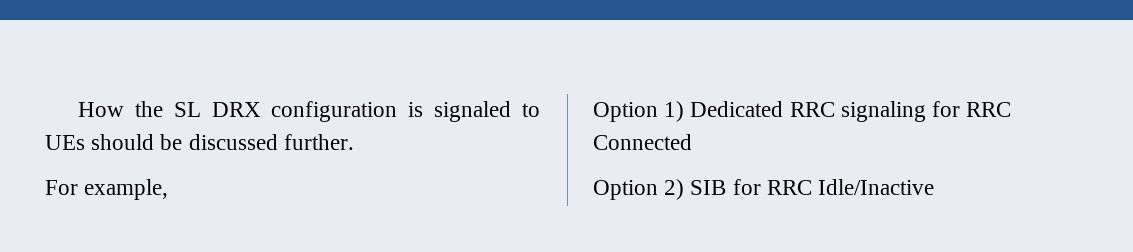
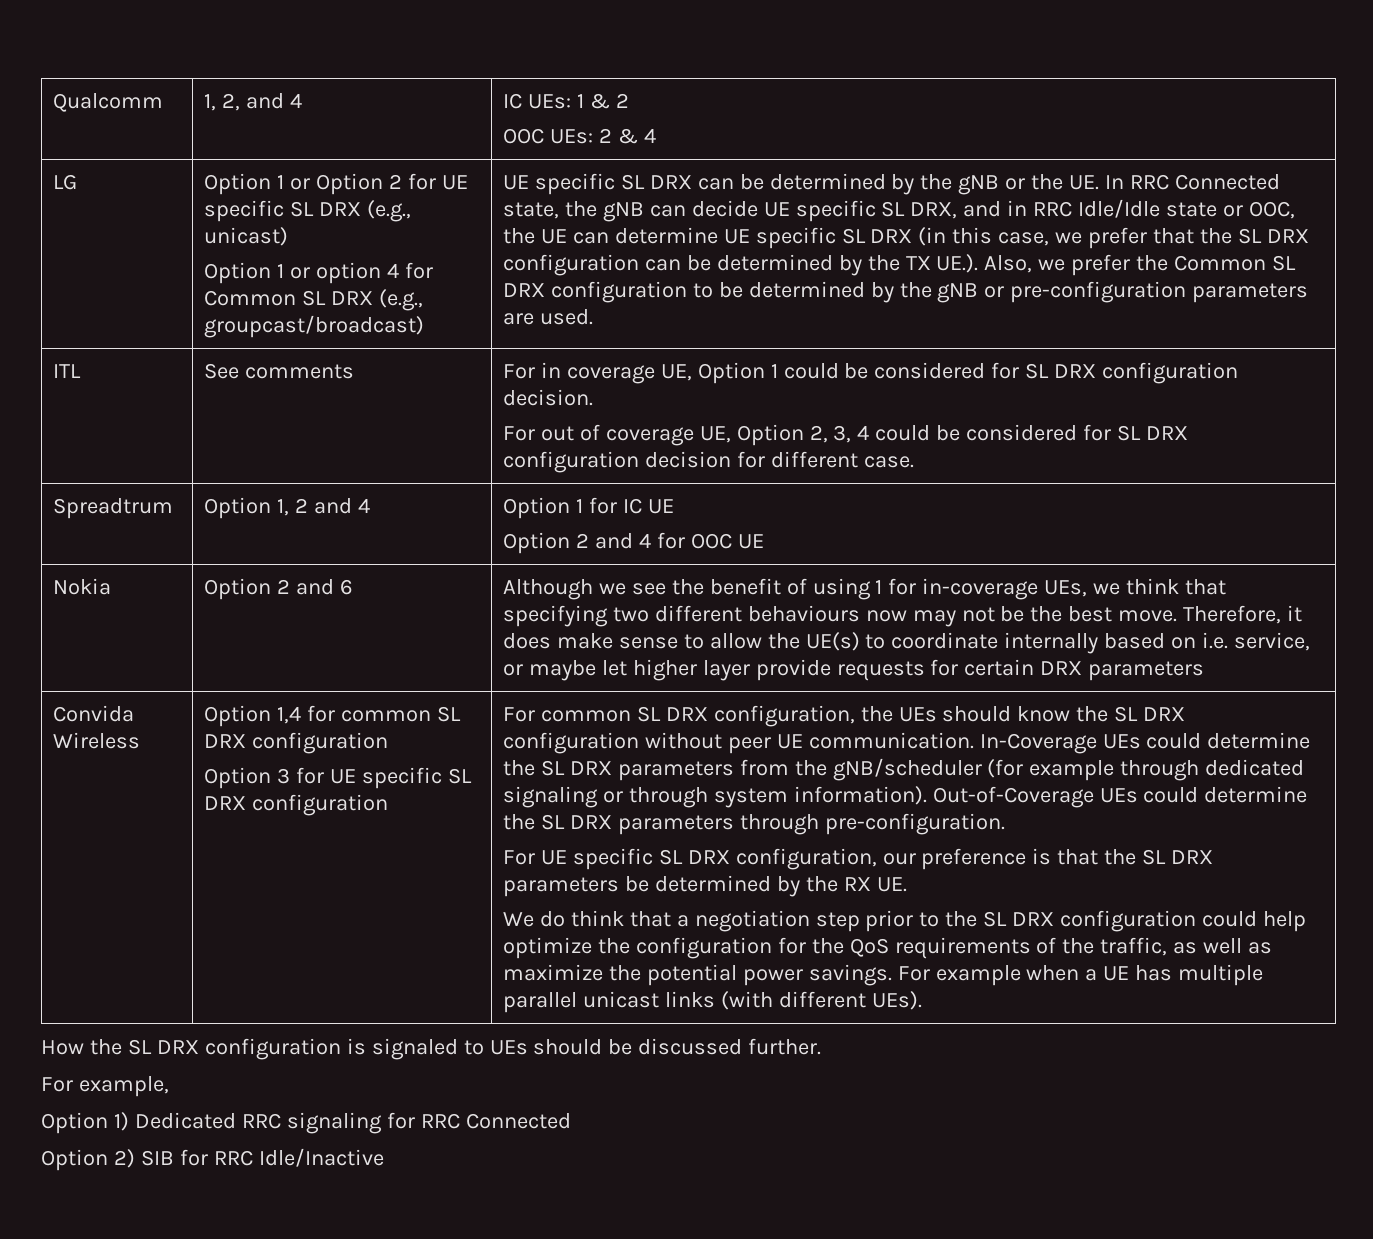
+ Qualcomm | 1, 2, and 4 | IC UEs: 1 & 2
+ OOC UEs: 2 & 4
+ LG | Option 1 or Option 2 for UE specific SL DRX (e.g., unicast)
+ Option 1 or option 4 for Common SL DRX (e.g., groupcast/broadcast) | UE specific SL DRX can be determined by the gNB or the UE. In RRC Connected state, the gNB can decide UE specific SL DRX, and in RRC Idle/Idle state or OOC, the UE can determine UE specific SL DRX (in this case, we prefer that the SL DRX configuration can be determined by the TX UE.). Also, we prefer the Common SL DRX configuration to be determined by the gNB or pre-configuration parameters are used.
+ ITL | See comments | For in coverage UE, Option 1 could be considered for SL DRX configuration decision.
+ For out of coverage UE, Option 2, 3, 4 could be considered for SL DRX configuration decision for different case.
+ Spreadtrum | Option 1, 2 and 4 | Option 1 for IC UE
+ Option 2 and 4 for OOC UE
+ Nokia | Option 2 and 6 | Although we see the benefit of using 1 for in-coverage UEs, we think that specifying two different behaviours now may not be the best move. Therefore, it does make sense to allow the UE(s) to coordinate internally based on i.e. service, or maybe let higher layer provide requests for certain DRX parameters
+ Convida Wireless | Option 1,4 for common SL DRX configuration
+ Option 3 for UE specific SL DRX configuration | For common SL DRX configuration, the UEs should know the SL DRX configuration without peer UE communication. In-Coverage UEs could determine the SL DRX parameters from the gNB/scheduler (for example through dedicated signaling or through system information). Out-of-Coverage UEs could determine the SL DRX parameters through pre-configuration.
+ For UE specific SL DRX configuration, our preference is that the SL DRX parameters be determined by the RX UE.
+ We do think that a negotiation step prior to the SL DRX configuration could help optimize the configuration for the QoS requirements of the traffic, as well as maximize the potential power savings. For example when a UE has multiple parallel unicast links (with different UEs).

